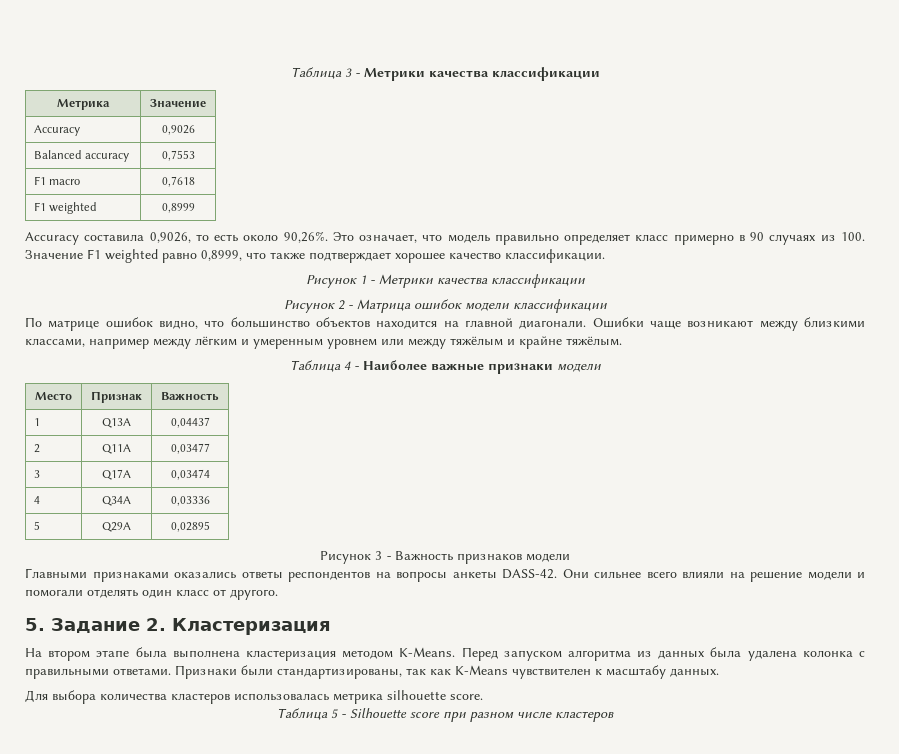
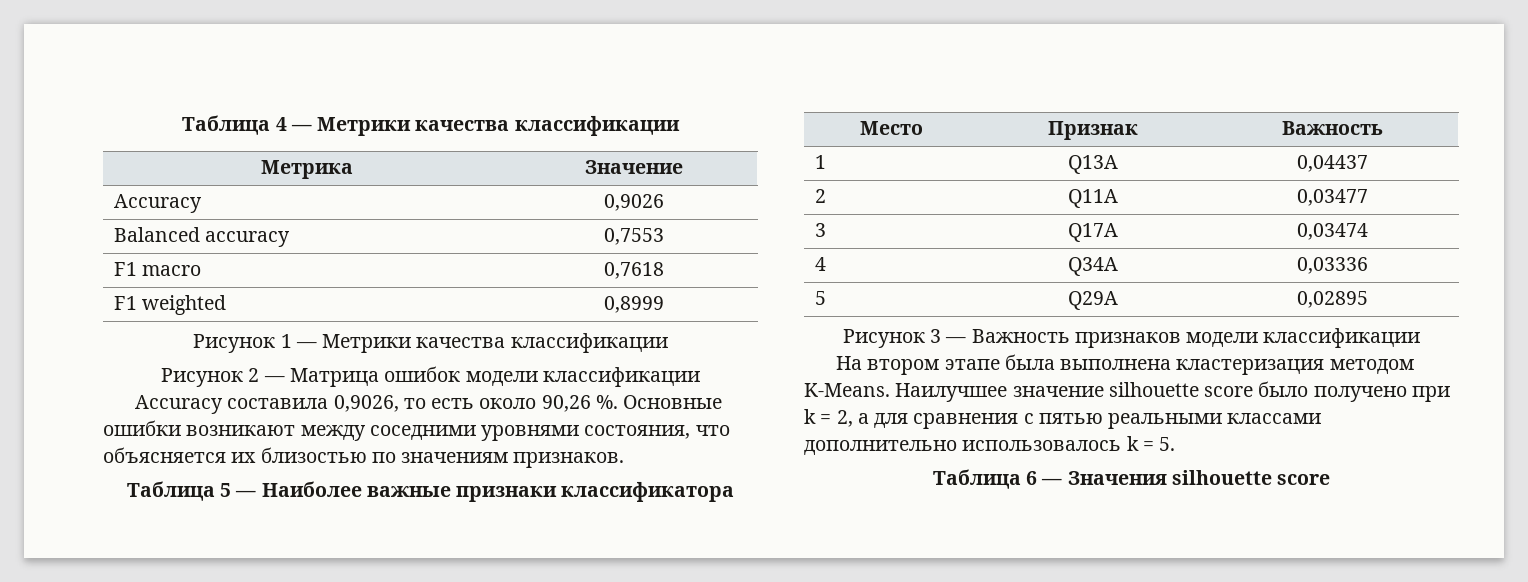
- Таблица 3 - Метрики качества классификации
+ Таблица 4 — Метрики качества классификации
+ Рисунок 1 — Метрики качества классификации
+ Рисунок 2 — Матрица ошибок модели классификации
- Accuracy составила 0,9026, то есть около 90,26%. Это означает, что модель правильно определяет класс примерно в 90 случаях из 100. Значение F1 weighted равно 0,8999, что также подтверждает хорошее качество классификации.
- Рисунок 1 - Метрики качества классификации
- Рисунок 2 - Матрица ошибок модели классификации
- По матрице ошибок видно, что большинство объектов находится на главной диагонали. Ошибки чаще возникают между близкими классами, например между лёгким и умеренным уровнем или между тяжёлым и крайне тяжёлым.
- Таблица 4 - Наиболее важные признаки модели
+ Accuracy составила 0,9026, то есть около 90,26 %. Основные ошибки возникают между соседними уровнями состояния, что объясняется их близостью по значениям признаков.
+ Таблица 5 — Наиболее важные признаки классификатора
- Рисунок 3 - Важность признаков модели
- Главными признаками оказались ответы респондентов на вопросы анкеты DASS-42. Они сильнее всего влияли на решение модели и помогали отделять один класс от другого.
- 5. Задание 2. Кластеризация
+ Рисунок 3 — Важность признаков модели классификации
- Перед запуском алгоритма из данных была удалена колонка с правильными ответами. Признаки были стандартизированы, так как K-Means чувствителен к масштабу данных.
- Для выбора количества кластеров использовалась метрика silhouette score.
- Таблица 5 - Silhouette score при разном числе кластеров
+ Наилучшее значение silhouette score было получено при k = 2, а для сравнения с пятью реальными классами дополнительно использовалось k = 5.
+ Таблица 6 — Значения silhouette score

